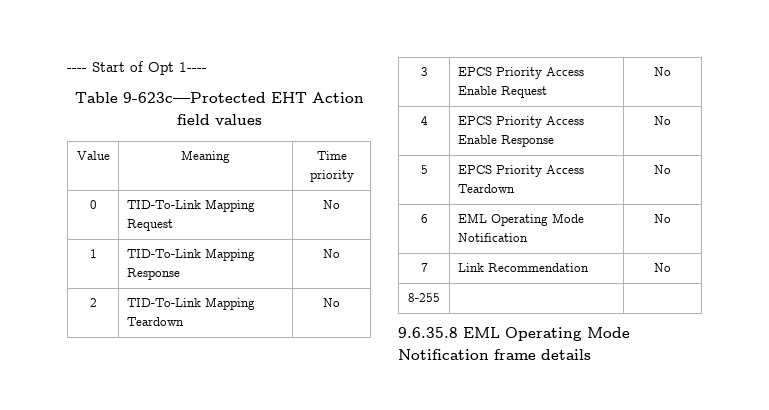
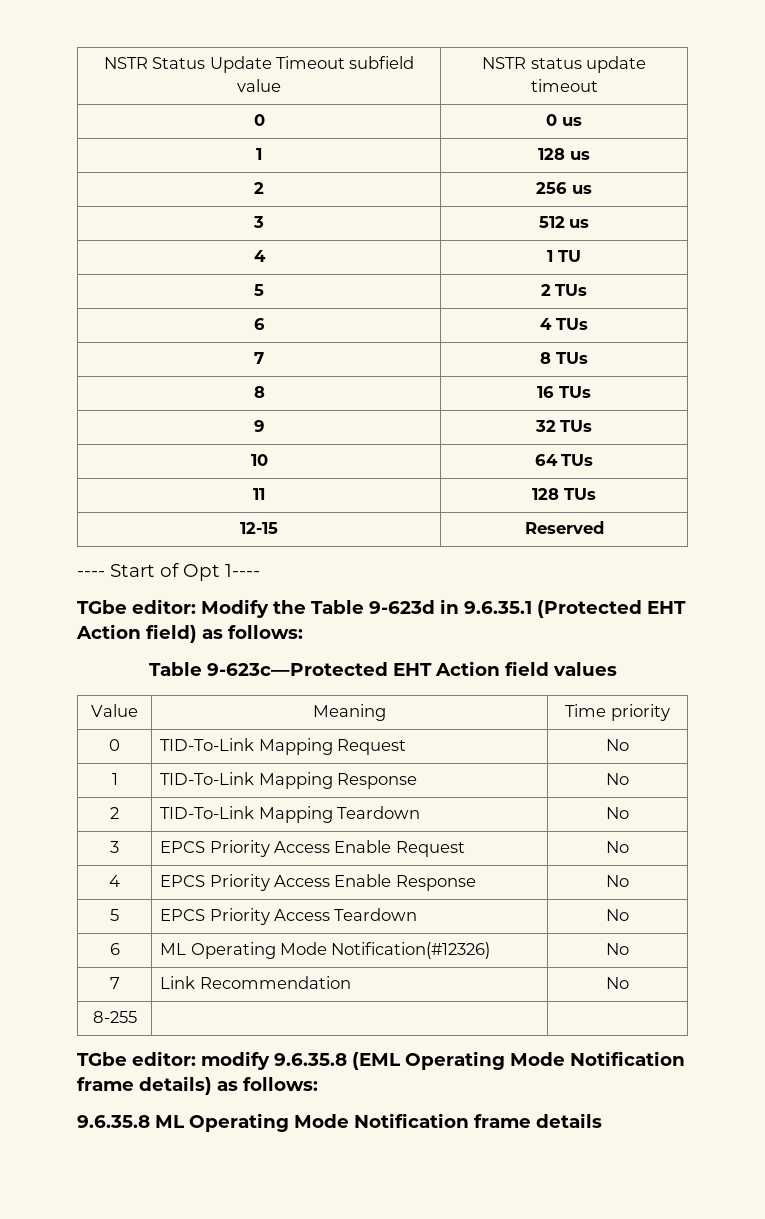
+ NSTR Status Update Timeout subfield value | NSTR status update timeout
+ 0 | 0 us
+ 1 | 128 us
+ 2 | 256 us
+ 3 | 512 us
+ 4 | 1 TU
+ 5 | 2 TUs
+ 6 | 4 TUs
+ 7 | 8 TUs
+ 8 | 16 TUs
+ 9 | 32 TUs
+ 10 | 64 TUs
+ 11 | 128 TUs
+ 12-15 | Reserved
+ TGbe editor: Modify the Table 9-623d in 9.6.35.1 (Protected EHT Action field) as follows:
- 6 | EML Operating Mode Notification | No
+ 6 | ML Operating Mode Notification(#12326) | No
- 9.6.35.8 EML Operating Mode Notification frame details
+ TGbe editor: modify 9.6.35.8 (EML Operating Mode Notification frame details) as follows:
+ 9.6.35.8 ML Operating Mode Notification frame details

